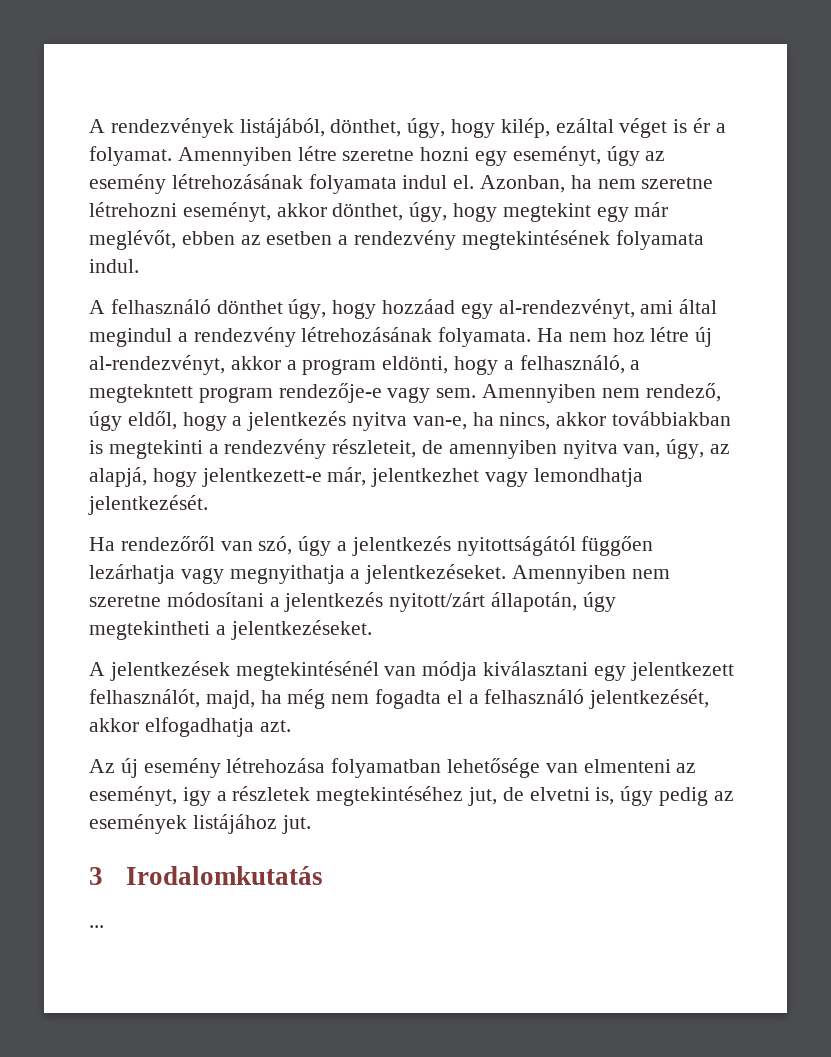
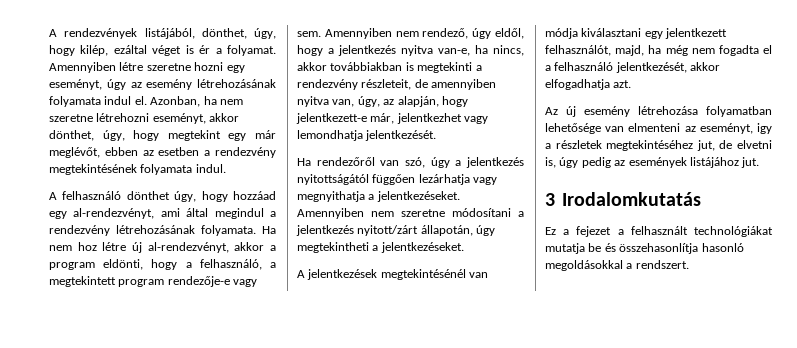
- Ha nem hoz létre új al-rendezvényt, akkor a program eldönti, hogy a felhasználó, a megtekntett program rendezője-e vagy sem.
+ Ha nem hoz létre új al-rendezvényt, akkor a program eldönti, hogy a felhasználó, a megtekintett program rendezője-e vagy sem.
- Amennyiben nem rendező, úgy eldől, hogy a jelentkezés nyitva van-e, ha nincs, akkor továbbiakban is megtekinti a rendezvény részleteit, de amennyiben nyitva van, úgy, az alapjá, hogy jelentkezett-e már, jelentkezhet vagy lemondhatja jelentkezését.
+ Amennyiben nem rendező, úgy eldől, hogy a jelentkezés nyitva van-e, ha nincs, akkor továbbiakban is megtekinti a rendezvény részleteit, de amennyiben nyitva van, úgy, az alapján, hogy jelentkezett-e már, jelentkezhet vagy lemondhatja jelentkezését.
- ...
+ Ez a fejezet a felhasznált technológiákat mutatja be és összehasonlítja hasonló megoldásokkal a rendszert.

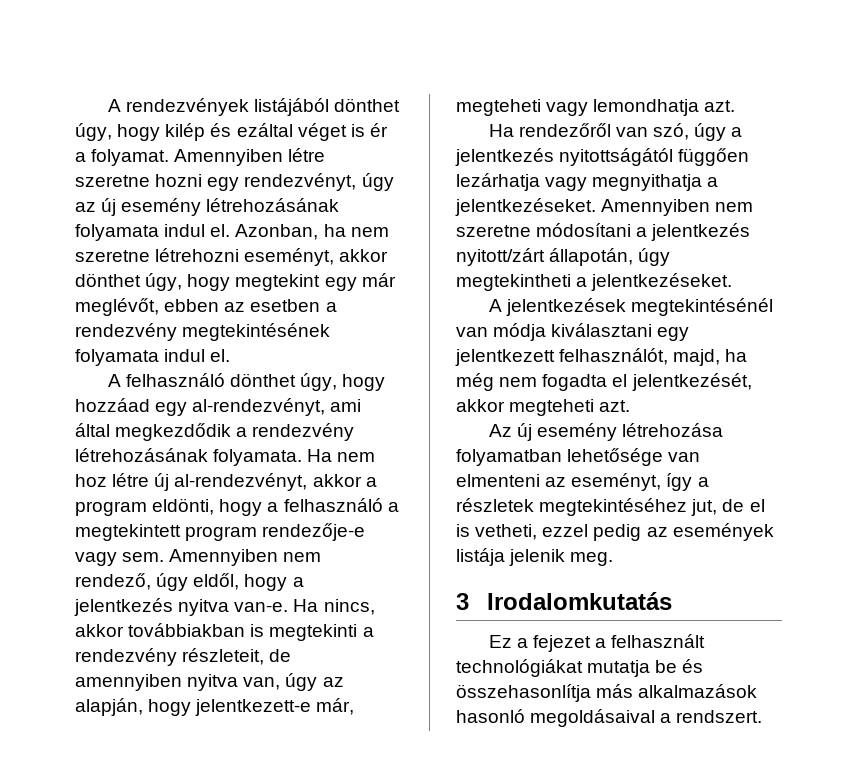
- A rendezvények listájából, dönthet, úgy, hogy kilép, ezáltal véget is ér a folyamat.
+ A rendezvények listájából dönthet úgy, hogy kilép és ezáltal véget is ér a folyamat.
- Amennyiben létre szeretne hozni egy eseményt, úgy az esemény létrehozásának folyamata indul el.
+ Amennyiben létre szeretne hozni egy rendezvényt, úgy az új esemény létrehozásának folyamata indul el.
- Azonban, ha nem szeretne létrehozni eseményt, akkor dönthet, úgy, hogy megtekint egy már meglévőt, ebben az esetben a rendezvény megtekintésének folyamata indul.
+ Azonban, ha nem szeretne létrehozni eseményt, akkor dönthet úgy, hogy megtekint egy már meglévőt, ebben az esetben a rendezvény megtekintésének folyamata indul el.
- A felhasználó dönthet úgy, hogy hozzáad egy al-rendezvényt, ami által megindul a rendezvény létrehozásának folyamata.
+ A felhasználó dönthet úgy, hogy hozzáad egy al-rendezvényt, ami által megkezdődik a rendezvény létrehozásának folyamata.
- Ha nem hoz létre új al-rendezvényt, akkor a program eldönti, hogy a felhasználó, a megtekintett program rendezője-e vagy sem.
+ Ha nem hoz létre új al-rendezvényt, akkor a program eldönti, hogy a felhasználó a megtekintett program rendezője-e vagy sem.
- Amennyiben nem rendező, úgy eldől, hogy a jelentkezés nyitva van-e, ha nincs, akkor továbbiakban is megtekinti a rendezvény részleteit, de amennyiben nyitva van, úgy, az alapján, hogy jelentkezett-e már, jelentkezhet vagy lemondhatja jelentkezését.
+ Amennyiben nem rendező, úgy eldől, hogy a jelentkezés nyitva van-e. Ha nincs, akkor továbbiakban is megtekinti a rendezvény részleteit, de amennyiben nyitva van, úgy az alapján, hogy jelentkezett-e már, megteheti vagy lemondhatja azt.
- A jelentkezések megtekintésénél van módja kiválasztani egy jelentkezett felhasználót, majd, ha még nem fogadta el a felhasználó jelentkezését, akkor elfogadhatja azt.
+ A jelentkezések megtekintésénél van módja kiválasztani egy jelentkezett felhasználót, majd, ha még nem fogadta el jelentkezését, akkor megteheti azt.
- Az új esemény létrehozása folyamatban lehetősége van elmenteni az eseményt, igy a részletek megtekintéséhez jut, de elvetni is, úgy pedig az események listájához jut.
+ Az új esemény létrehozása folyamatban lehetősége van elmenteni az eseményt, így a részletek megtekintéséhez jut, de el is vetheti, ezzel pedig az események listája jelenik meg.
- Ez a fejezet a felhasznált technológiákat mutatja be és összehasonlítja hasonló megoldásokkal a rendszert.
+ Ez a fejezet a felhasznált technológiákat mutatja be és összehasonlítja más alkalmazások hasonló megoldásaival a rendszert.

